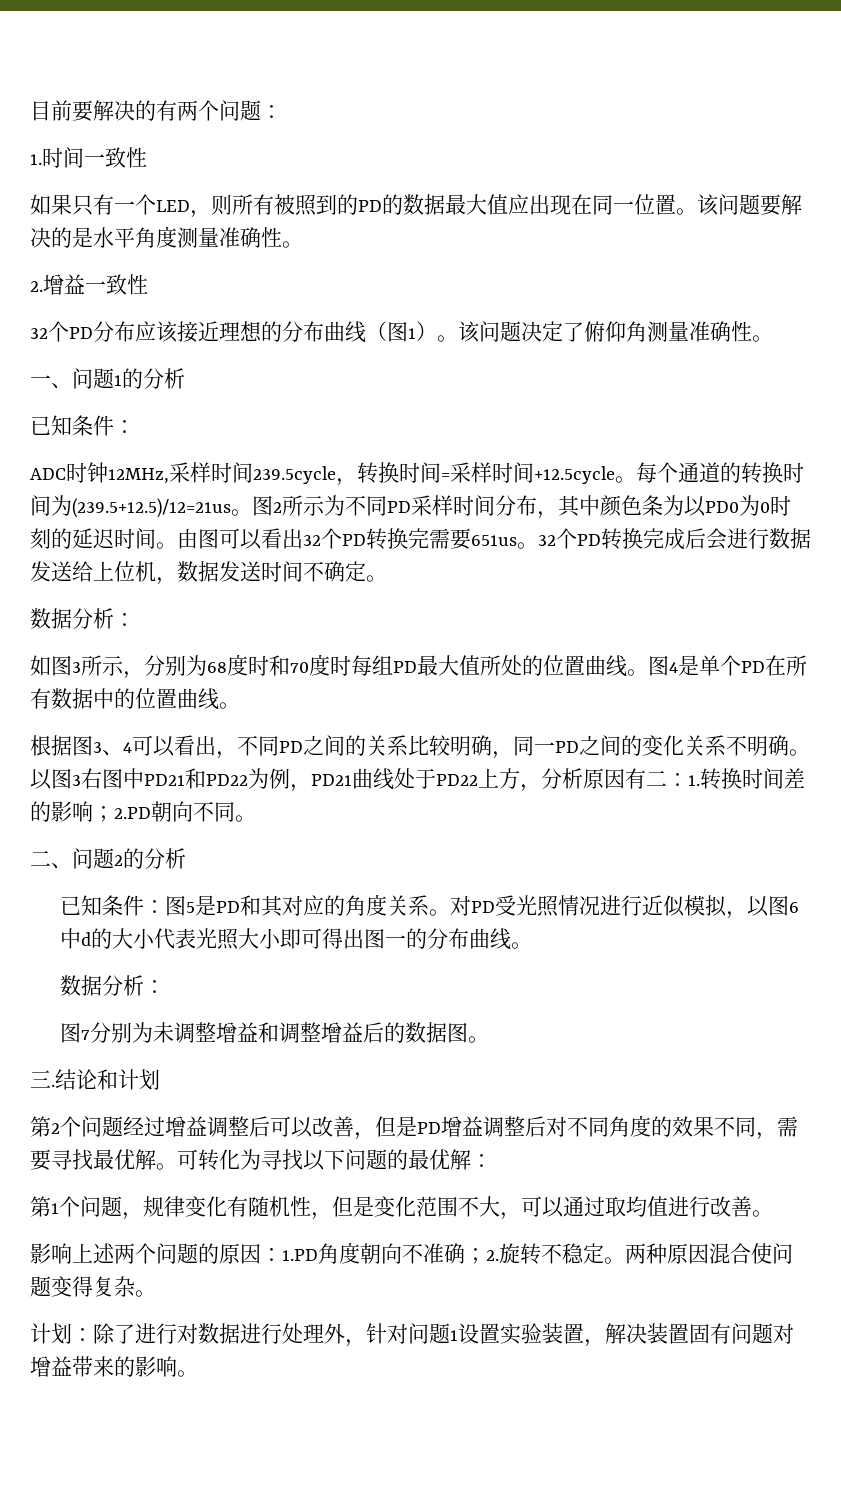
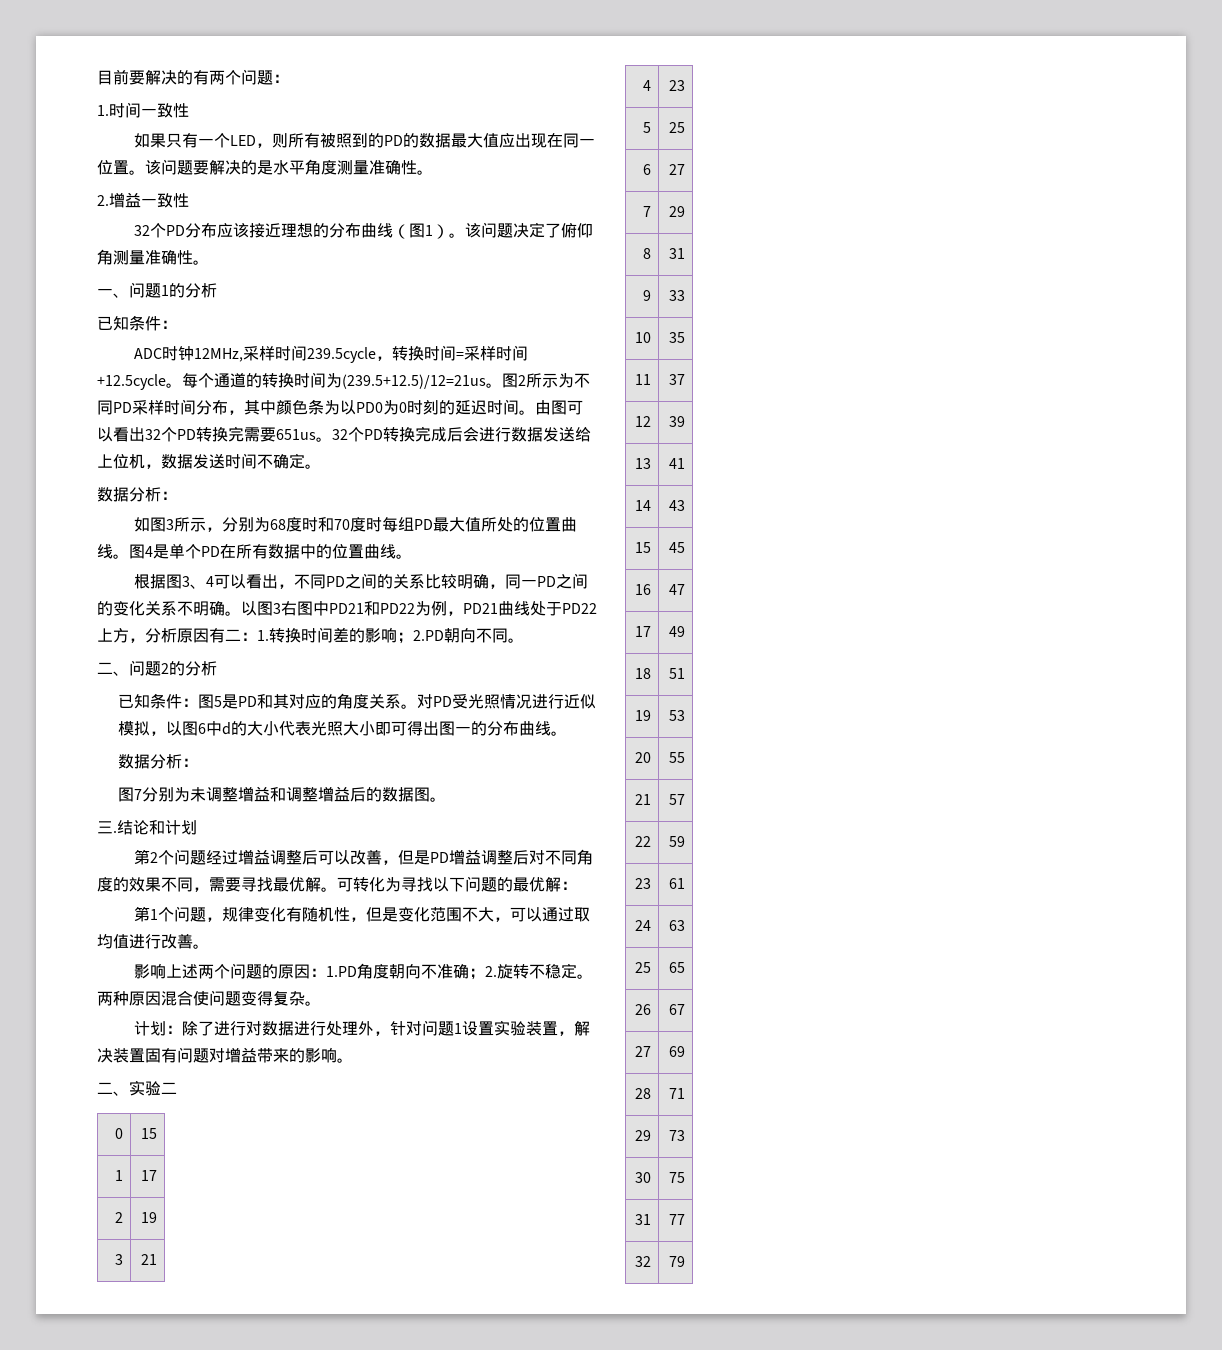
+ 二、实验二
+ 0 | 15
+ 1 | 17
+ 2 | 19
+ 3 | 21
+ 4 | 23
+ 5 | 25
+ 6 | 27
+ 7 | 29
+ 8 | 31
+ 9 | 33
+ 10 | 35
+ 11 | 37
+ 12 | 39
+ 13 | 41
+ 14 | 43
+ 15 | 45
+ 16 | 47
+ 17 | 49
+ 18 | 51
+ 19 | 53
+ 20 | 55
+ 21 | 57
+ 22 | 59
+ 23 | 61
+ 24 | 63
+ 25 | 65
+ 26 | 67
+ 27 | 69
+ 28 | 71
+ 29 | 73
+ 30 | 75
+ 31 | 77
+ 32 | 79

